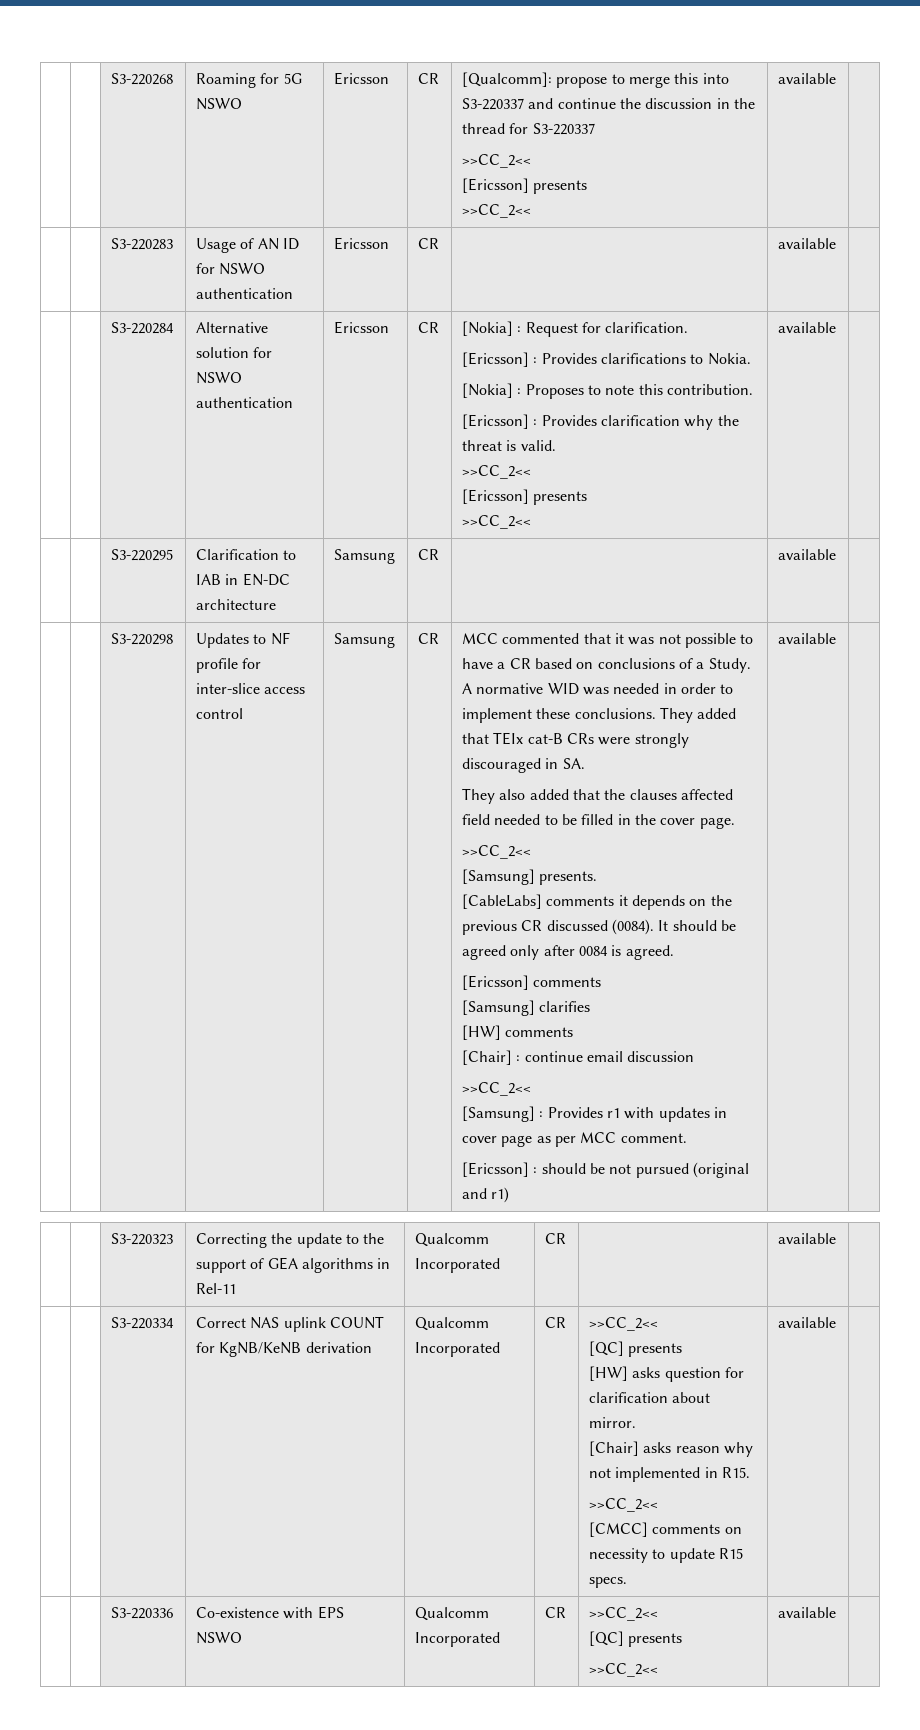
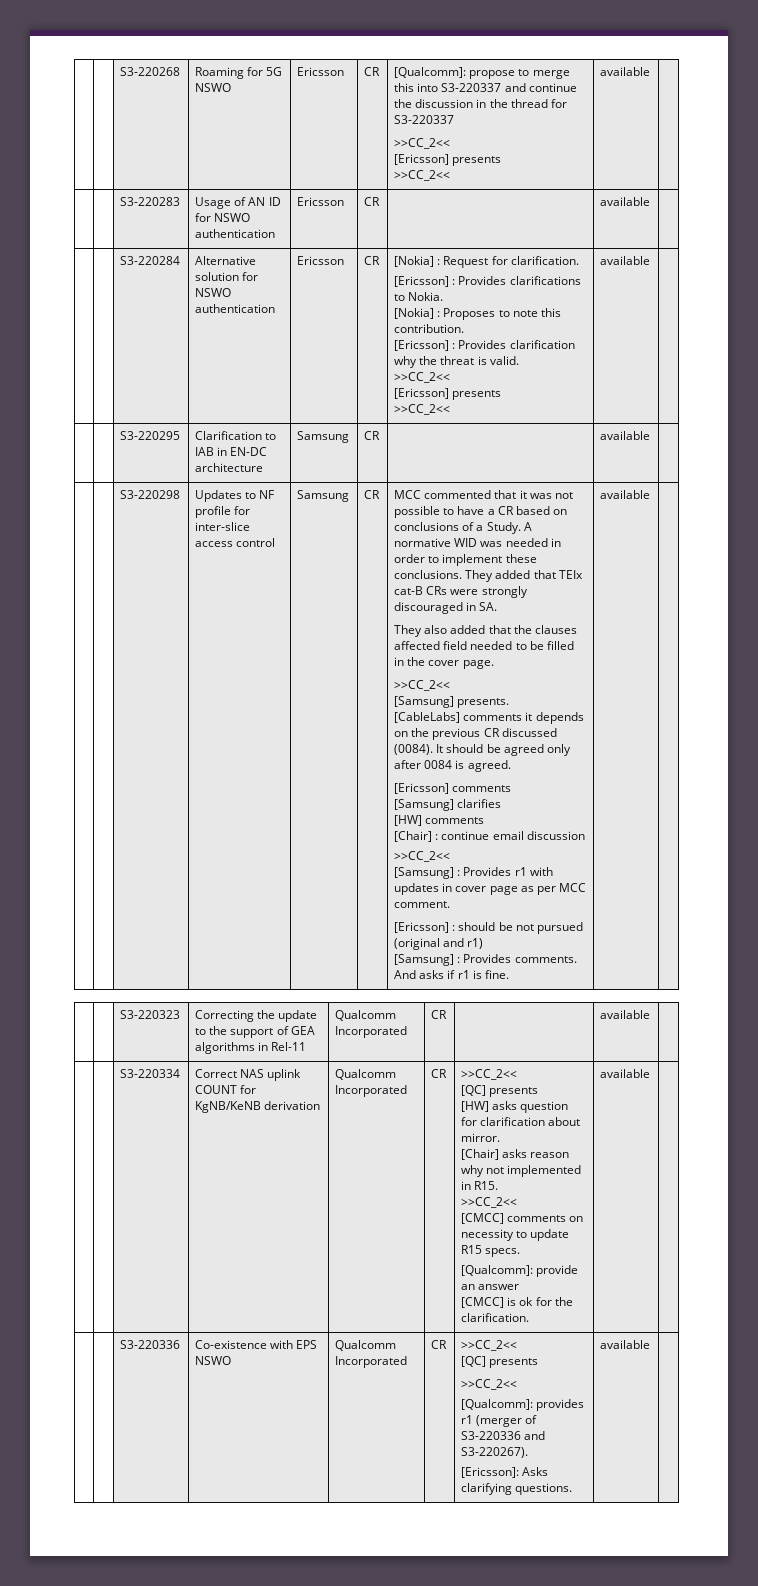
+ [Samsung] : Provides comments. And asks if r1 is fine.
+ [Qualcomm]: provide an answer
+ [CMCC] is ok for the clarification.
  | | S3-220336 | Co-existence with EPS NSWO | Qualcomm Incorporated | CR | >>CC_2<<
  [QC] presents
- >>CC_2<< | available |
+ >>CC_2<<
+ [Qualcomm]: provides r1 (merger of S3-220336 and S3-220267).
+ [Ericsson]: Asks clarifying questions. | available |

